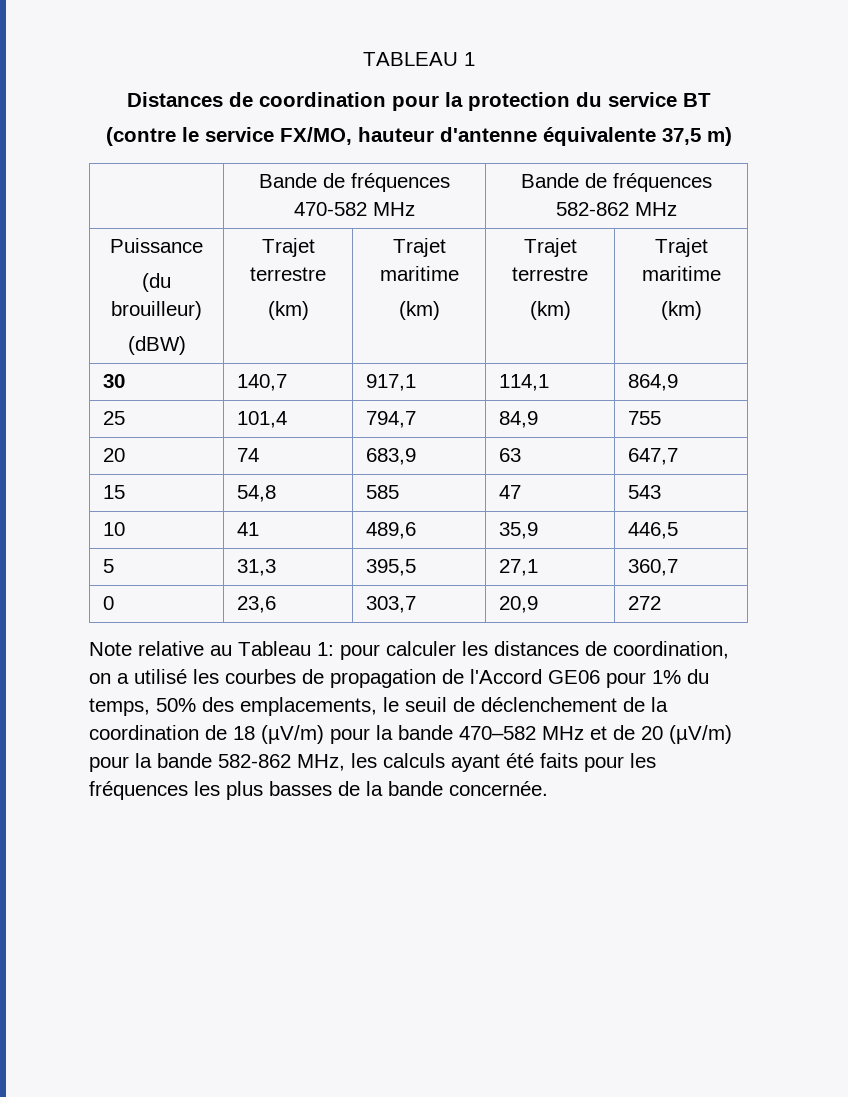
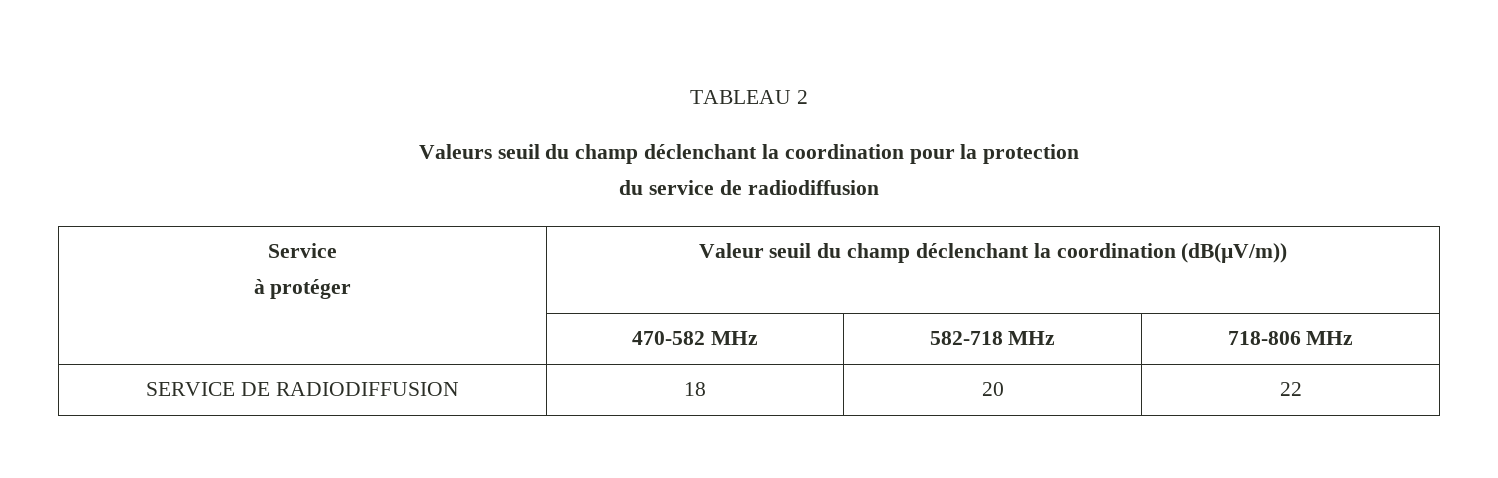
- TABLEAU 1
- Distances de coordination pour la protection du service BT
- (contre le service FX/MO, hauteur d'antenne équivalente 37,5 m)
- | Bande de fréquences 470-582 MHz | Bande de fréquences 582-862 MHz
- Puissance
- (du brouilleur)
- (dBW) | Trajet terrestre
- (km) | Trajet maritime
- (km) | Trajet terrestre
- (km) | Trajet maritime
- (km)
- 30 | 140,7 | 917,1 | 114,1 | 864,9
- 25 | 101,4 | 794,7 | 84,9 | 755
- 20 | 74 | 683,9 | 63 | 647,7
- 15 | 54,8 | 585 | 47 | 543
- 10 | 41 | 489,6 | 35,9 | 446,5
- 5 | 31,3 | 395,5 | 27,1 | 360,7
- 0 | 23,6 | 303,7 | 20,9 | 272
- Note relative au Tableau 1: pour calculer les distances de coordination, on a utilisé les courbes de propagation de l'Accord GE06 pour 1% du temps, 50% des emplacements, le seuil de déclenchement de la coordination de 18 (µV/m) pour la bande 470–582 MHz et de 20 (µV/m) pour la bande 582-862 MHz, les calculs ayant été faits pour les fréquences les plus basses de la bande concernée.
+ TABLEAU 2
+ Valeurs seuil du champ déclenchant la coordination pour la protection
+ du service de radiodiffusion
+ Service
+ à protéger | Valeur seuil du champ déclenchant la coordination (dB(µV/m))
+ | 470-582 MHz | 582-718 MHz | 718-806 MHz
+ SERVICE DE RADIODIFFUSION | 18 | 20 | 22

